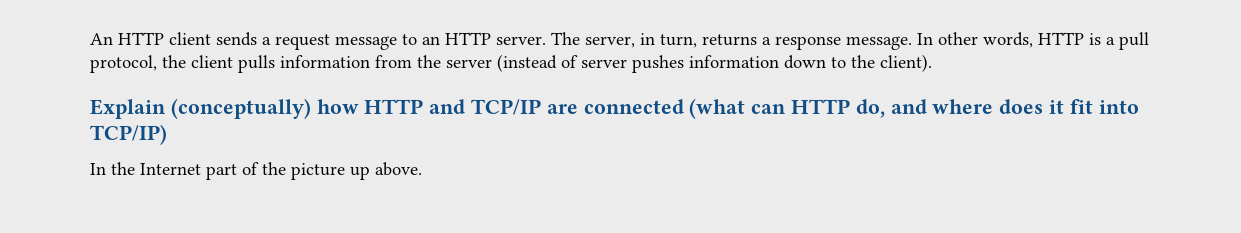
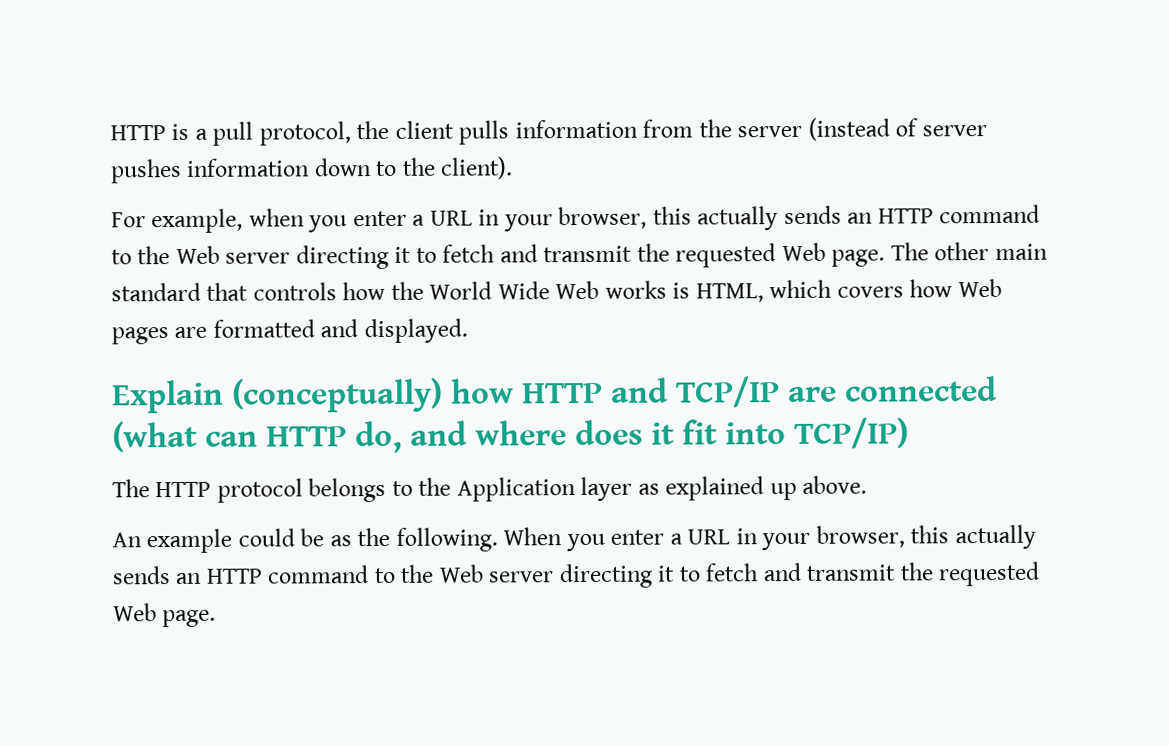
- An HTTP client sends a request message to an HTTP server. The server, in turn, returns a response message. In other words, HTTP is a pull protocol, the client pulls information from the server (instead of server pushes information down to the client).
+ HTTP is a pull protocol, the client pulls information from the server (instead of server pushes information down to the client).
+ For example, when you enter a URL in your browser, this actually sends an HTTP command to the Web server directing it to fetch and transmit the requested Web page. The other main standard that controls how the World Wide Web works is HTML, which covers how Web pages are formatted and displayed.
- In the Internet part of the picture up above.
+ The HTTP protocol belongs to the Application layer as explained up above.
+ An example could be as the following. When you enter a URL in your browser, this actually sends an HTTP command to the Web server directing it to fetch and transmit the requested Web page.

